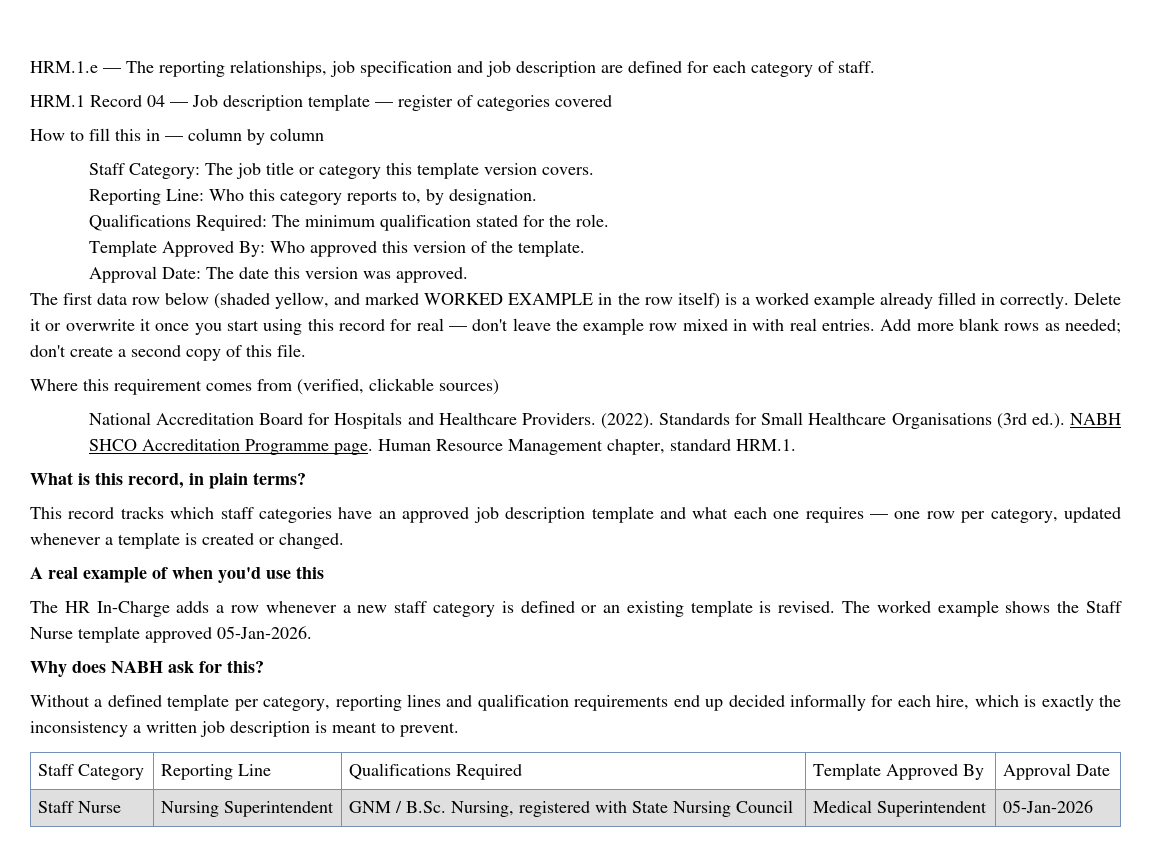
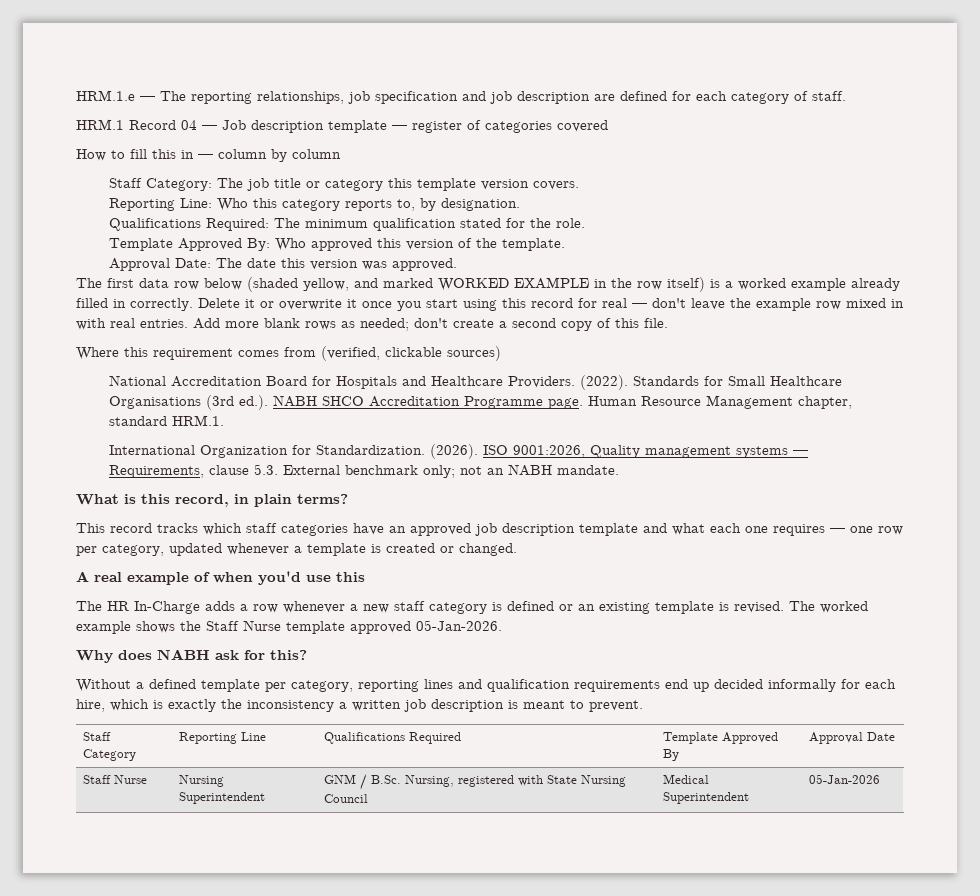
+ International Organization for Standardization. (2026). ISO 9001:2026, Quality management systems — Requirements, clause 5.3. External benchmark only; not an NABH mandate.

